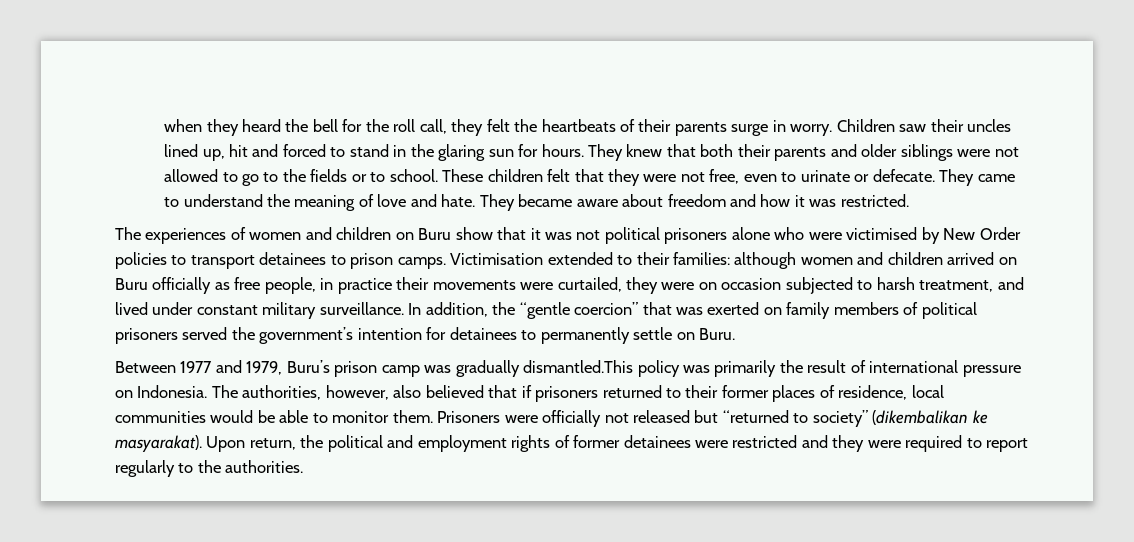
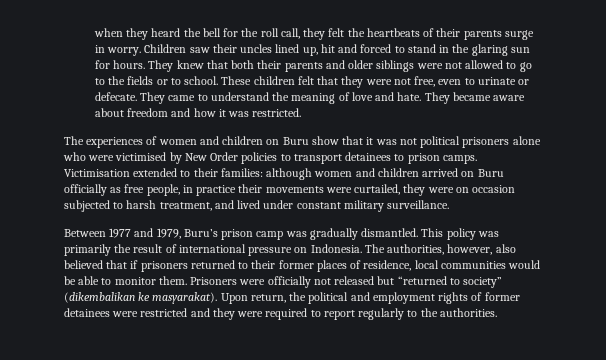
- In addition, the “gentle coercion” that was exerted on family members of political prisoners served the government’s intention for detainees to permanently settle on Buru.
- Between 1977 and 1979, Buru’s prison camp was gradually dismantled.This policy was primarily the result of international pressure on Indonesia.
+ Between 1977 and 1979, Buru’s prison camp was gradually dismantled. This policy was primarily the result of international pressure on Indonesia.

